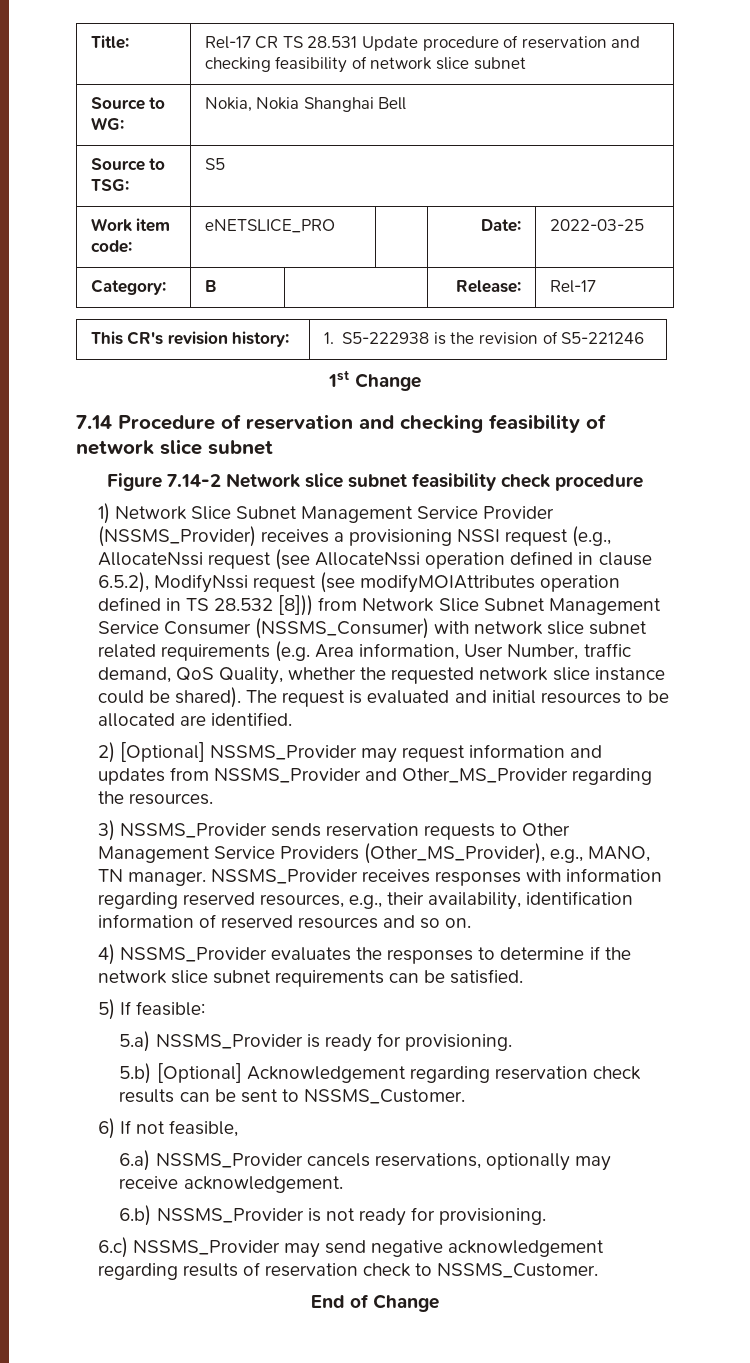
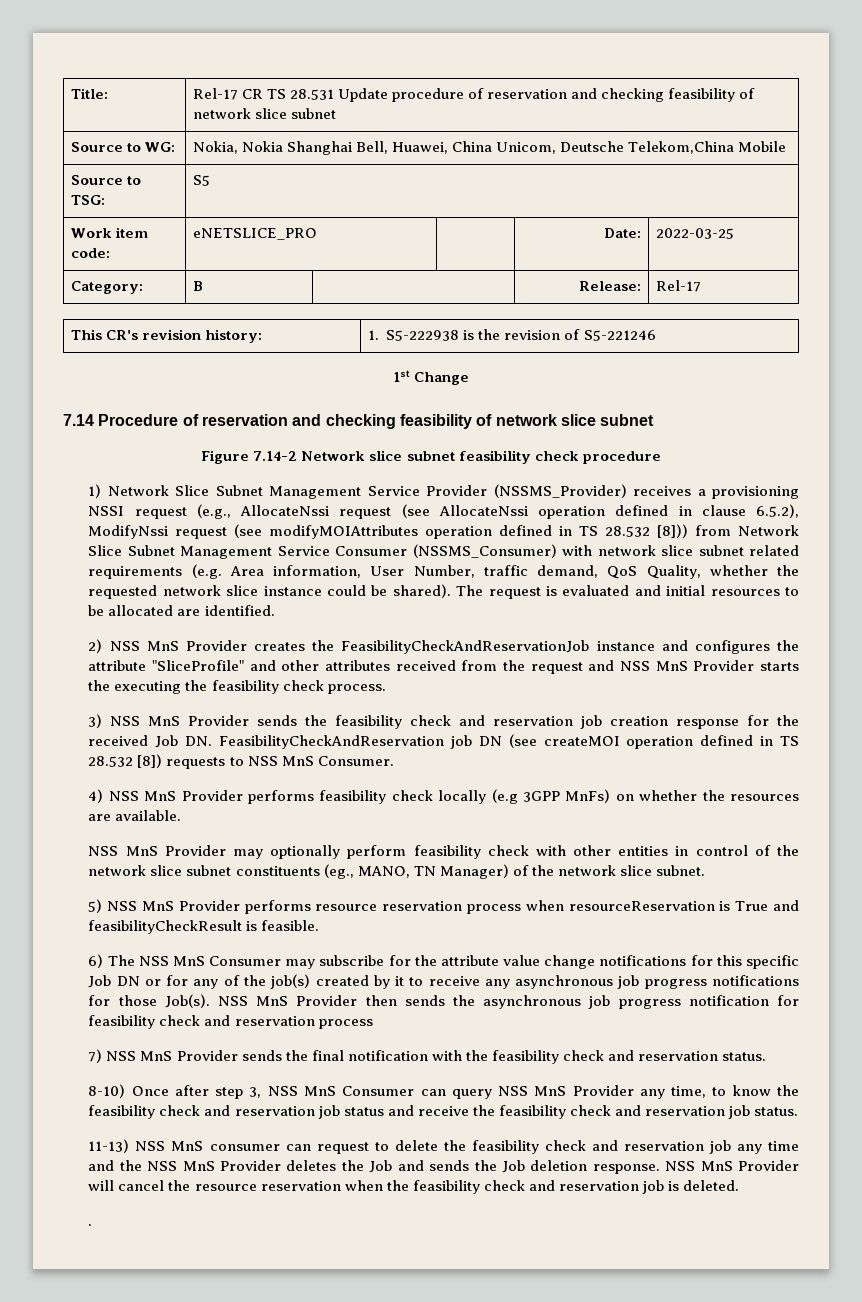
- Source to WG: | Nokia, Nokia Shanghai Bell
+ Source to WG: | Nokia, Nokia Shanghai Bell, Huawei, China Unicom, Deutsche Telekom,China Mobile
- 2) [Optional] NSSMS_Provider may request information and updates from NSSMS_Provider and Other_MS_Provider regarding the resources.
- 3) NSSMS_Provider sends reservation requests to Other Management Service Providers (Other_MS_Provider), e.g., MANO, TN manager. NSSMS_Provider receives responses with information regarding reserved resources, e.g., their availability, identification information of reserved resources and so on.
- 4) NSSMS_Provider evaluates the responses to determine if the network slice subnet requirements can be satisfied.
- 5) If feasible:
- 5.a) NSSMS_Provider is ready for provisioning.
- 5.b) [Optional] Acknowledgement regarding reservation check results can be sent to NSSMS_Customer.
- 6) If not feasible,
- 6.a) NSSMS_Provider cancels reservations, optionally may receive acknowledgement.
- 6.b) NSSMS_Provider is not ready for provisioning.
- 6.c) NSSMS_Provider may send negative acknowledgement regarding results of reservation check to NSSMS_Customer.
- End of Change
+ 2) NSS MnS Provider creates the FeasibilityCheckAndReservationJob instance and configures the attribute "SliceProfile" and other attributes received from the request and NSS MnS Provider starts the executing the feasibility check process.
+ 3) NSS MnS Provider sends the feasibility check and reservation job creation response for the received Job DN. FeasibilityCheckAndReservation job DN (see createMOI operation defined in TS 28.532 [8]) requests to NSS MnS Consumer.
+ 4) NSS MnS Provider performs feasibility check locally (e.g 3GPP MnFs) on whether the resources are available.
+ NSS MnS Provider may optionally perform feasibility check with other entities in control of the network slice subnet constituents (eg., MANO, TN Manager) of the network slice subnet.
+ 5) NSS MnS Provider performs resource reservation process when resourceReservation is True and feasibilityCheckResult is feasible.
+ 6) The NSS MnS Consumer may subscribe for the attribute value change notifications for this specific Job DN or for any of the job(s) created by it to receive any asynchronous job progress notifications for those Job(s). NSS MnS Provider then sends the asynchronous job progress notification for feasibility check and reservation process
+ 7) NSS MnS Provider sends the final notification with the feasibility check and reservation status.
+ 8-10) Once after step 3, NSS MnS Consumer can query NSS MnS Provider any time, to know the feasibility check and reservation job status and receive the feasibility check and reservation job status.
+ 11-13) NSS MnS consumer can request to delete the feasibility check and reservation job any time and the NSS MnS Provider deletes the Job and sends the Job deletion response. NSS MnS Provider will cancel the resource reservation when the feasibility check and reservation job is deleted.
+ .

